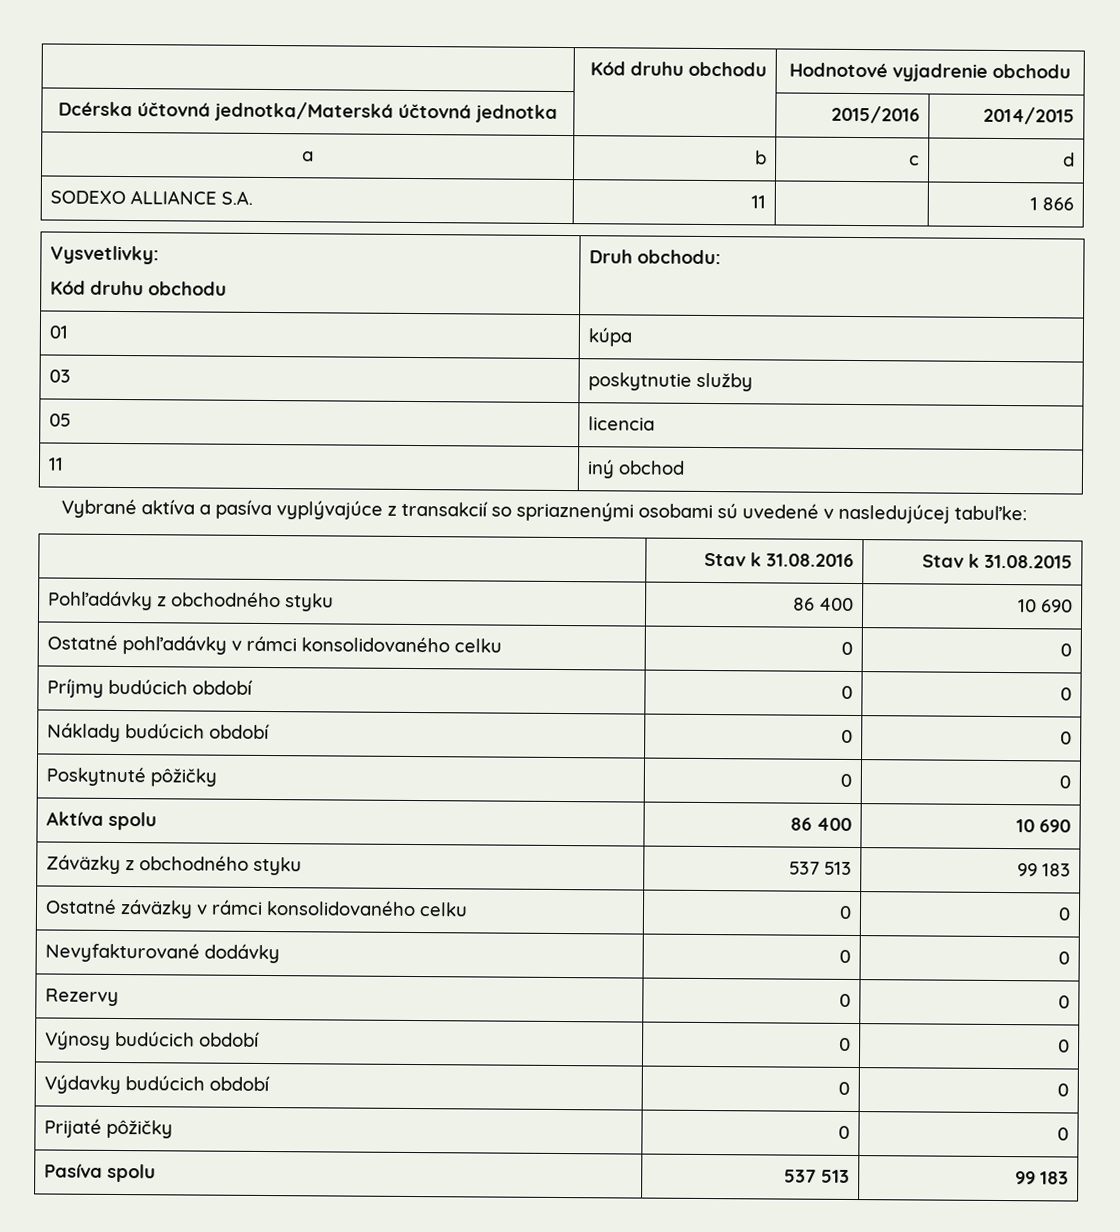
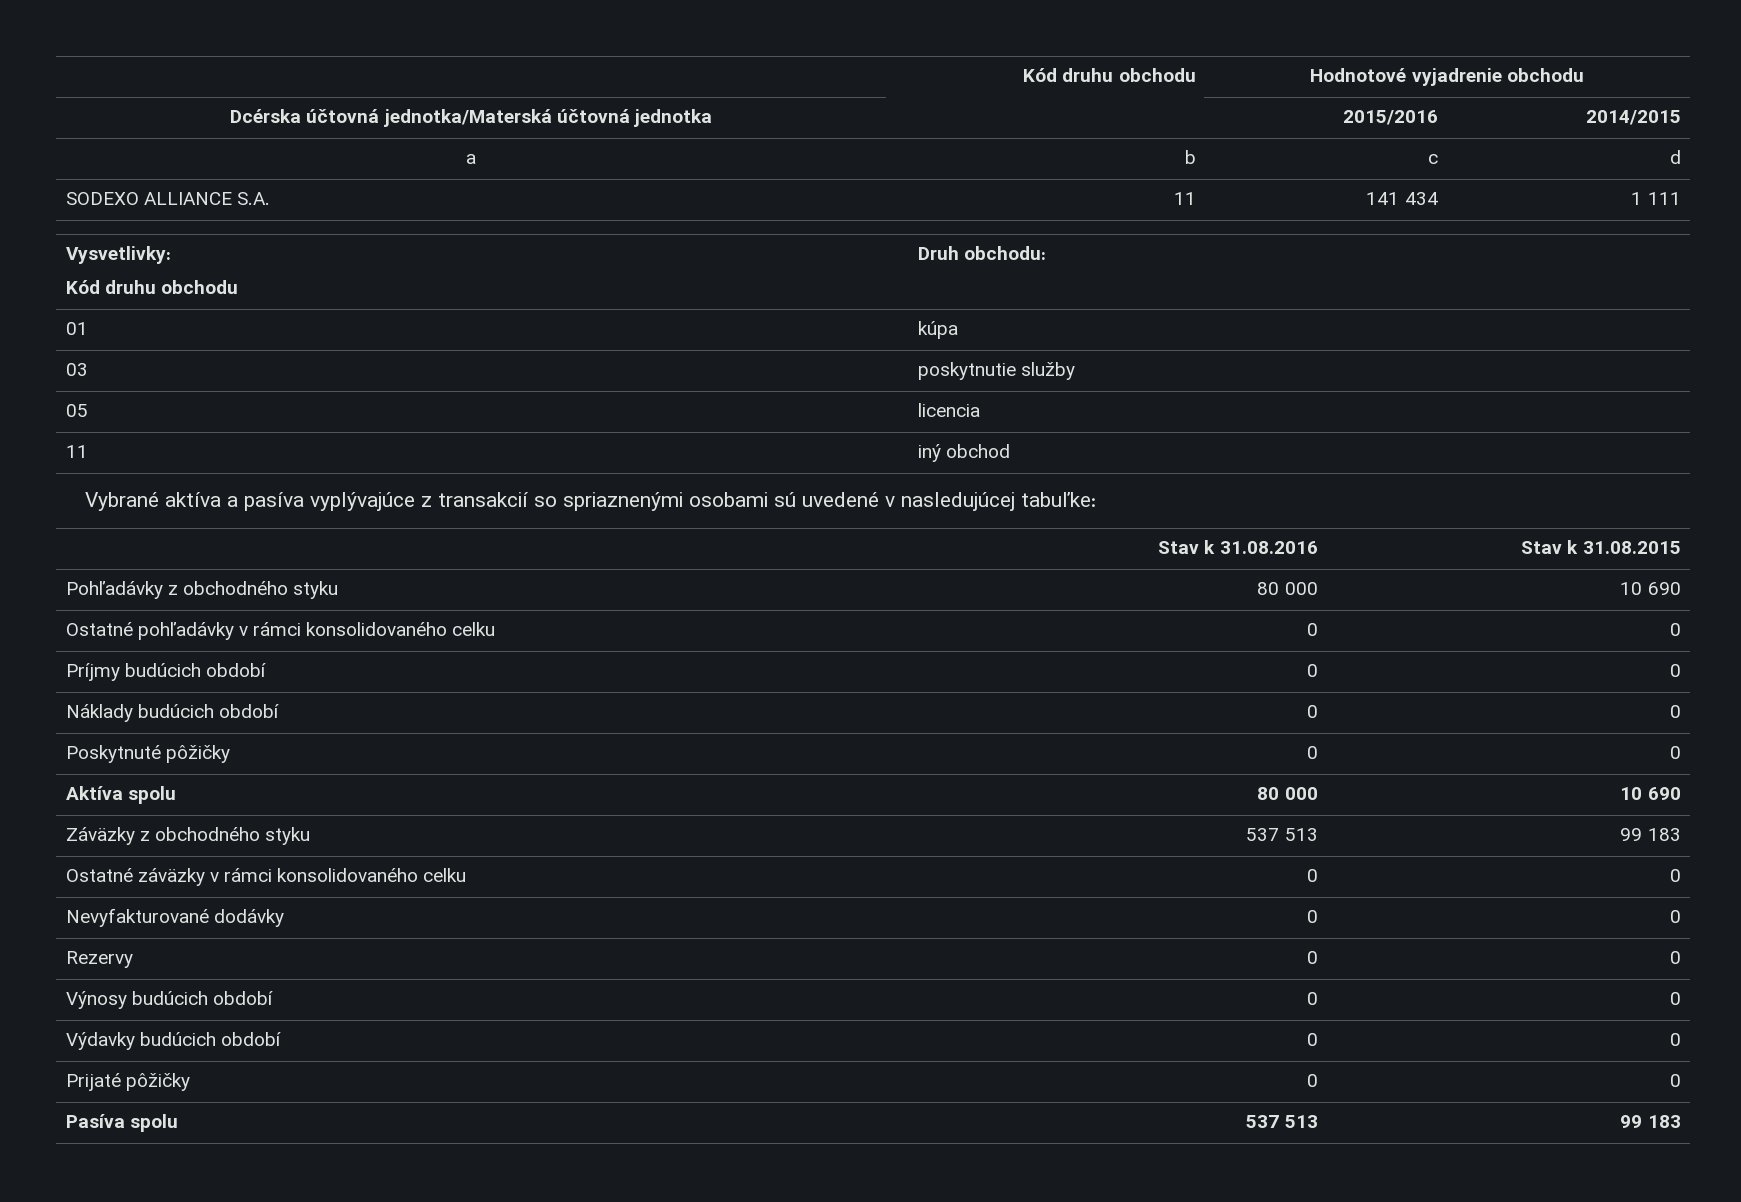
- SODEXO ALLIANCE S.A. | 11 | | 1 866
+ SODEXO ALLIANCE S.A. | 11 | 141 434 | 1 111
- Pohľadávky z obchodného styku | 86 400 | 10 690
+ Pohľadávky z obchodného styku | 80 000 | 10 690
- Aktíva spolu | 86 400 | 10 690
+ Aktíva spolu | 80 000 | 10 690

